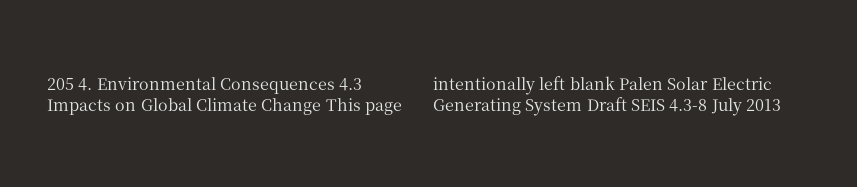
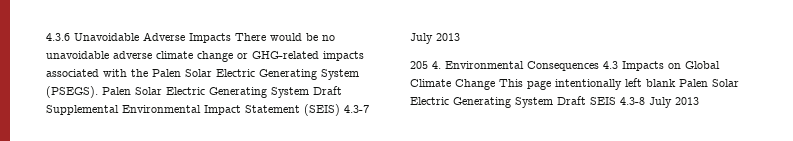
+ 4.3.6 Unavoidable Adverse Impacts There would be no unavoidable adverse climate change or GHG-related impacts associated with the Palen Solar Electric Generating System (PSEGS). Palen Solar Electric Generating System Draft Supplemental Environmental Impact Statement (SEIS) 4.3-7 July 2013

